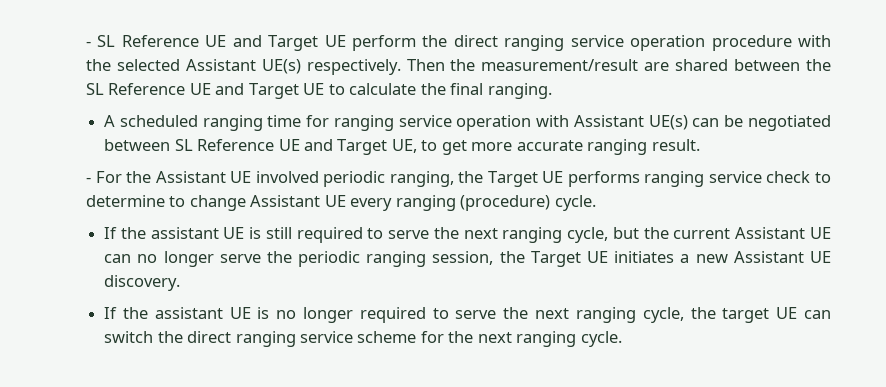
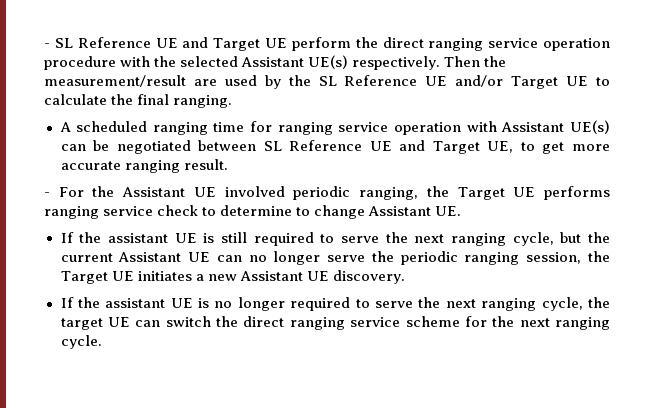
- Then the measurement/result are shared between the SL Reference UE and Target UE to calculate the final ranging.
+ Then the measurement/result are used by the SL Reference UE and/or Target UE to calculate the final ranging.
- - For the Assistant UE involved periodic ranging, the Target UE performs ranging service check to determine to change Assistant UE every ranging (procedure) cycle.
+ - For the Assistant UE involved periodic ranging, the Target UE performs ranging service check to determine to change Assistant UE.

